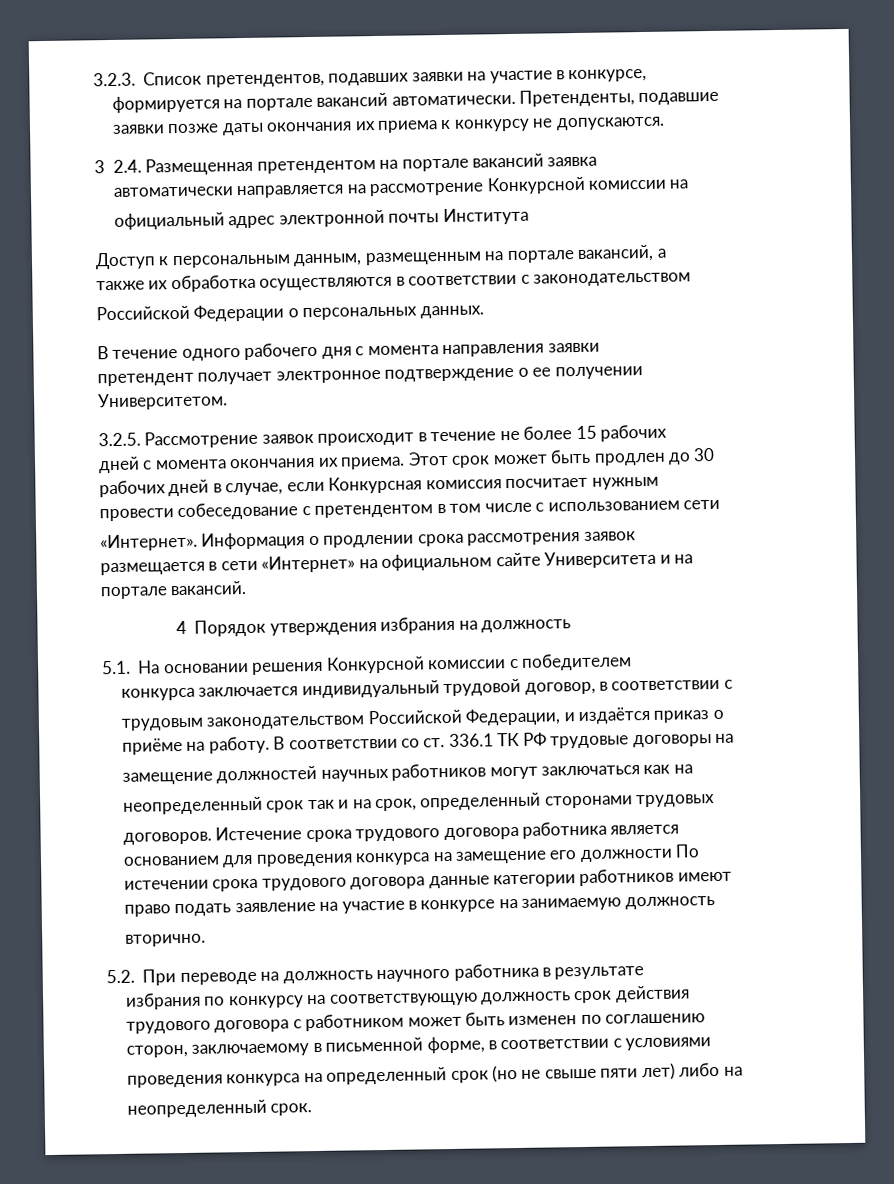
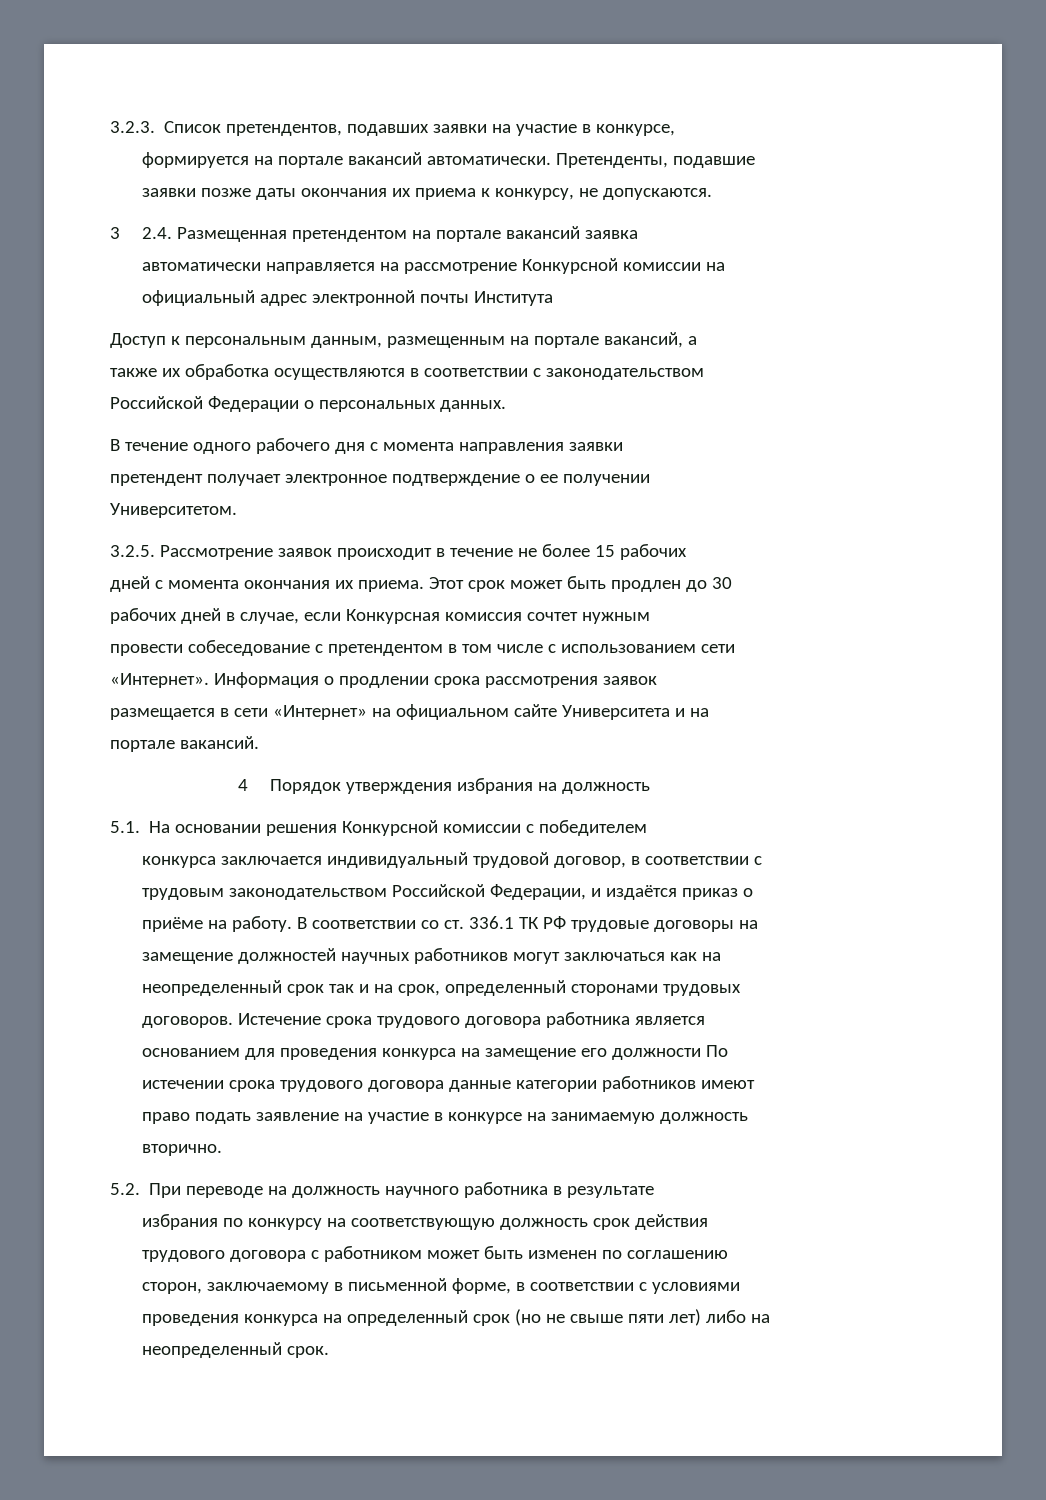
- заявки позже даты окончания их приема к конкурсу не допускаются.
+ заявки позже даты окончания их приема к конкурсу, не допускаются.
- рабочих дней в случае, если Конкурсная комиссия посчитает нужным
+ рабочих дней в случае, если Конкурсная комиссия сочтет нужным

